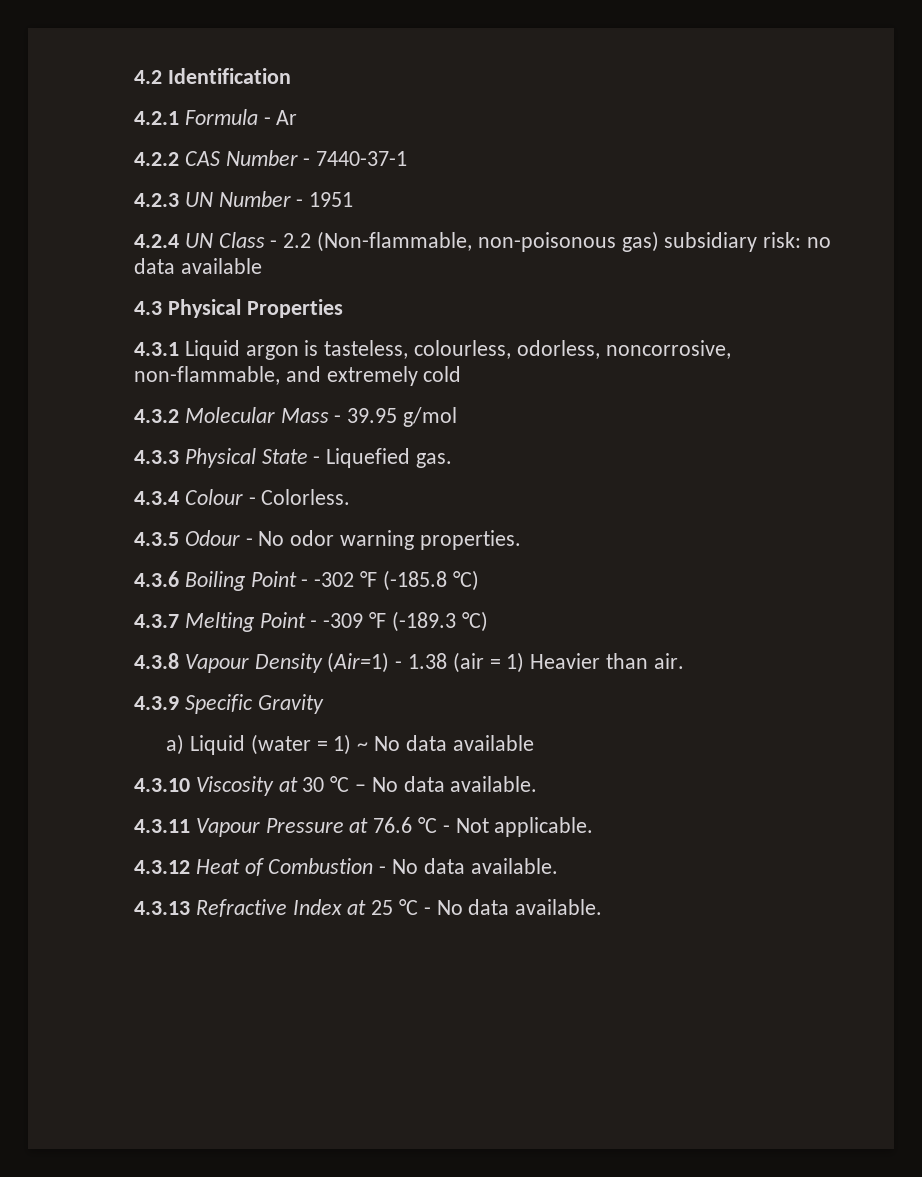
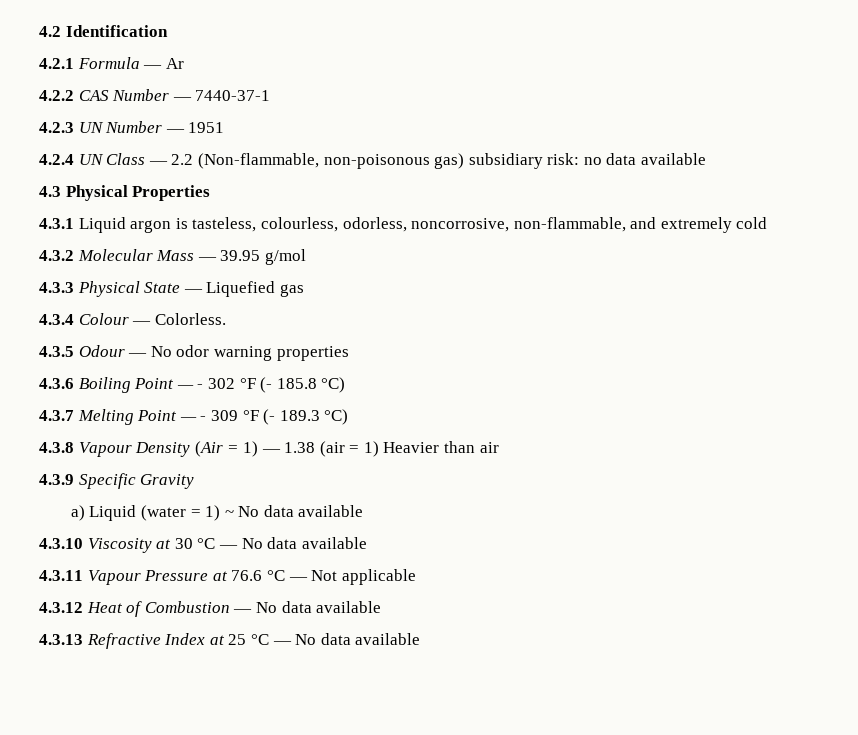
- 4.2.1 Formula - Ar
+ 4.2.1 Formula — Ar
- 4.2.2 CAS Number - 7440-37-1
+ 4.2.2 CAS Number — 7440-37-1
- 4.2.3 UN Number - 1951
+ 4.2.3 UN Number — 1951
- 4.2.4 UN Class - 2.2 (Non-flammable, non-poisonous gas) subsidiary risk: no data available
+ 4.2.4 UN Class — 2.2 (Non-flammable, non-poisonous gas) subsidiary risk: no data available
- 4.3.2 Molecular Mass - 39.95 g/mol
+ 4.3.2 Molecular Mass — 39.95 g/mol
- 4.3.3 Physical State - Liquefied gas.
+ 4.3.3 Physical State — Liquefied gas
- 4.3.4 Colour - Colorless.
+ 4.3.4 Colour — Colorless.
- 4.3.5 Odour - No odor warning properties.
+ 4.3.5 Odour — No odor warning properties
- 4.3.6 Boiling Point - -302 °F (-185.8 °C)
- 4.3.7 Melting Point - -309 °F (-189.3 °C)
+ 4.3.6 Boiling Point — - 302 °F (- 185.8 °C)
+ 4.3.7 Melting Point — - 309 °F (- 189.3 °C)
- 4.3.8 Vapour Density (Air=1) - 1.38 (air = 1) Heavier than air.
+ 4.3.8 Vapour Density (Air = 1) — 1.38 (air = 1) Heavier than air
- 4.3.10 Viscosity at 30 °C – No data available.
+ 4.3.10 Viscosity at 30 °C — No data available
- 4.3.11 Vapour Pressure at 76.6 °C - Not applicable.
+ 4.3.11 Vapour Pressure at 76.6 °C — Not applicable
- 4.3.12 Heat of Combustion - No data available.
+ 4.3.12 Heat of Combustion — No data available
- 4.3.13 Refractive Index at 25 °C - No data available.
+ 4.3.13 Refractive Index at 25 °C — No data available

